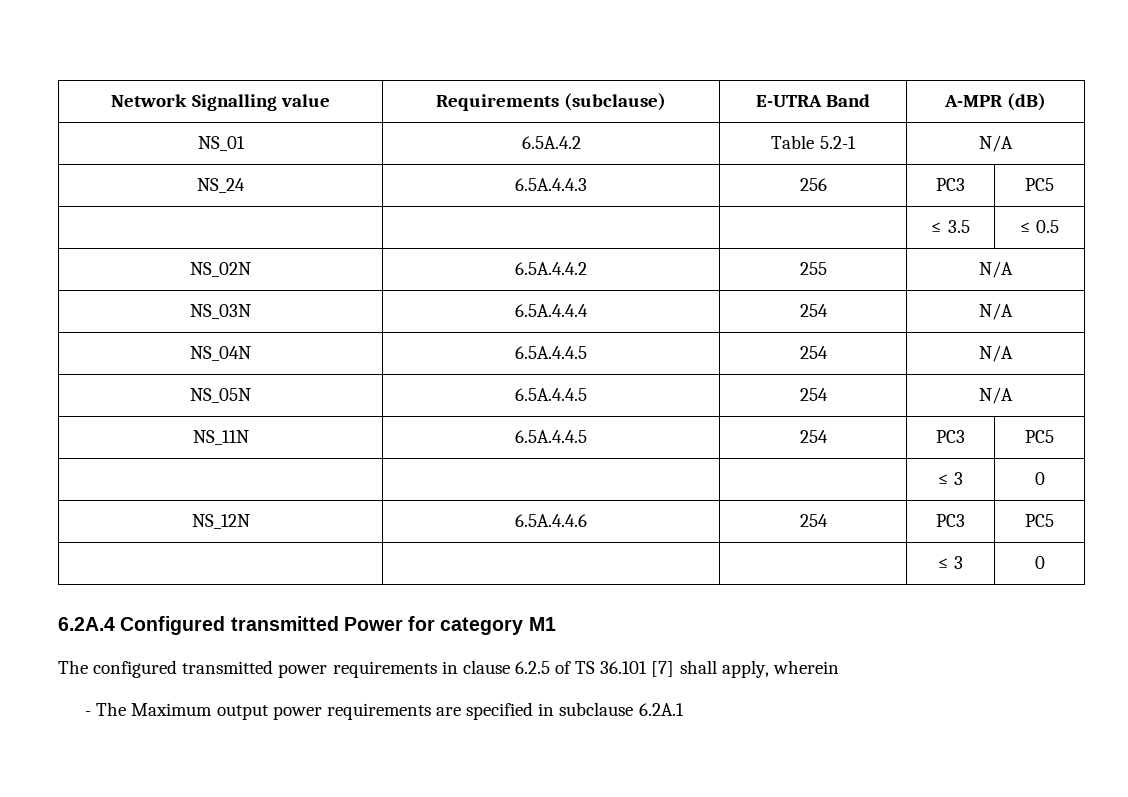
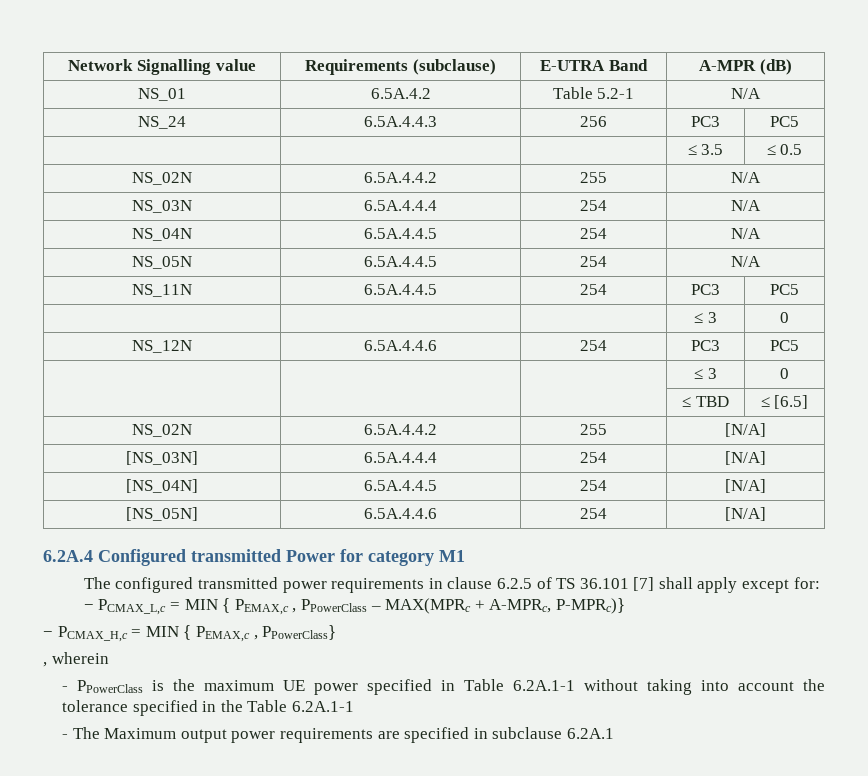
+ | | | ≤ TBD | ≤ [6.5]
+ NS_02N | 6.5A.4.4.2 | 255 | [N/A]
+ [NS_03N] | 6.5A.4.4.4 | 254 | [N/A]
+ [NS_04N] | 6.5A.4.4.5 | 254 | [N/A]
+ [NS_05N] | 6.5A.4.4.6 | 254 | [N/A]
- The configured transmitted power requirements in clause 6.2.5 of TS 36.101 [7] shall apply, wherein
+ The configured transmitted power requirements in clause 6.2.5 of TS 36.101 [7] shall apply except for:
+ − PCMAX_L,c = MIN { PEMAX,c , PPowerClass – MAX(MPRc + A-MPRc, P-MPRc)}
+ − PCMAX_H,c = MIN { PEMAX,c , PPowerClass}
+ , wherein
+ - PPowerClass is the maximum UE power specified in Table 6.2A.1-1 without taking into account the tolerance specified in the Table 6.2A.1-1

